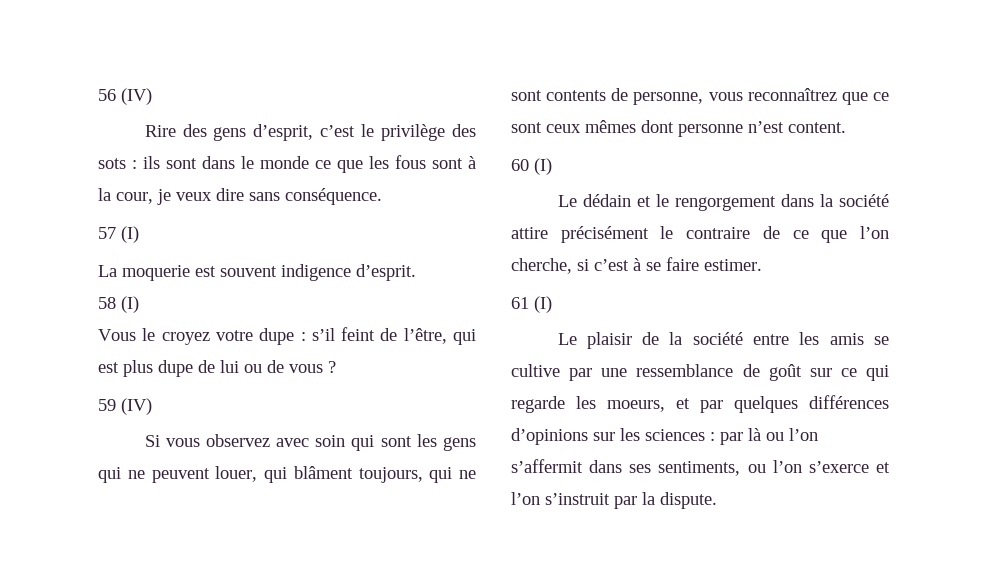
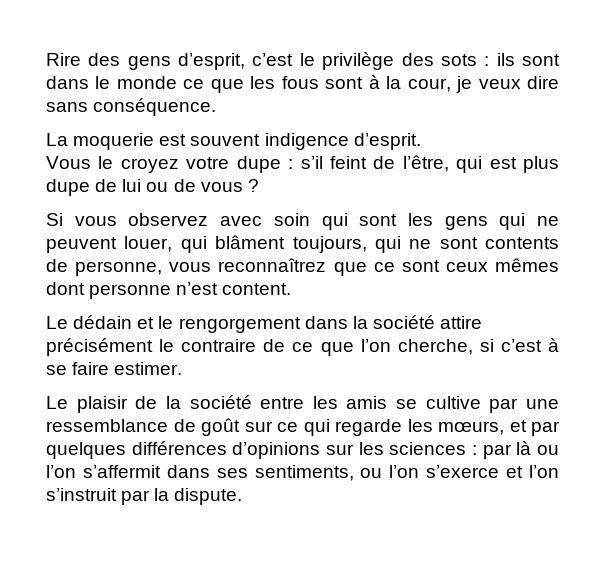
- 56 (IV)
- 57 (I)
- 58 (I)
- 59 (IV)
- 60 (I)
- 61 (I)
- Le plaisir de la société entre les amis se cultive par une ressemblance de goût sur ce qui regarde les moeurs, et par quelques différences d’opinions sur les sciences : par là ou l’on s’affermit dans ses sentiments, ou l’on s’exerce et l’on s’instruit par la dispute.
+ Le plaisir de la société entre les amis se cultive par une ressemblance de goût sur ce qui regarde les mœurs, et par quelques différences d’opinions sur les sciences : par là ou l’on s’affermit dans ses sentiments, ou l’on s’exerce et l’on s’instruit par la dispute.

